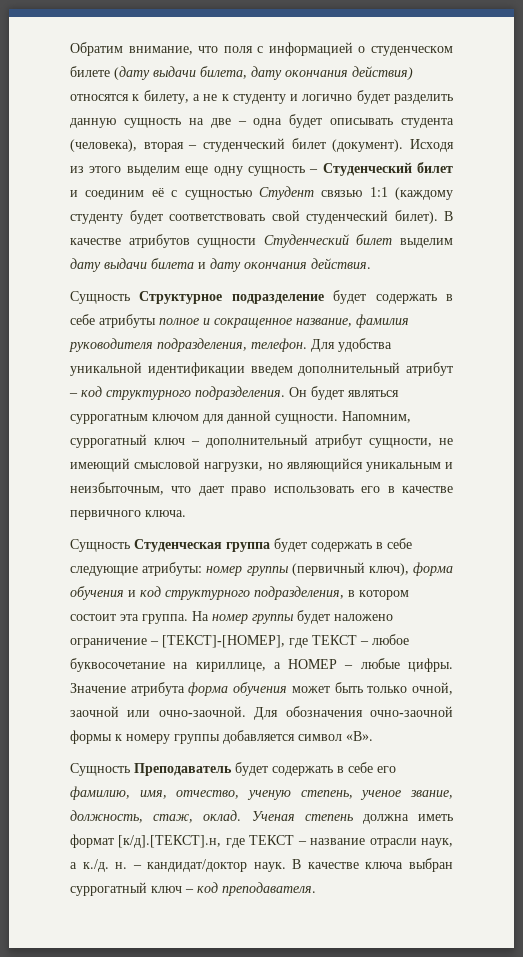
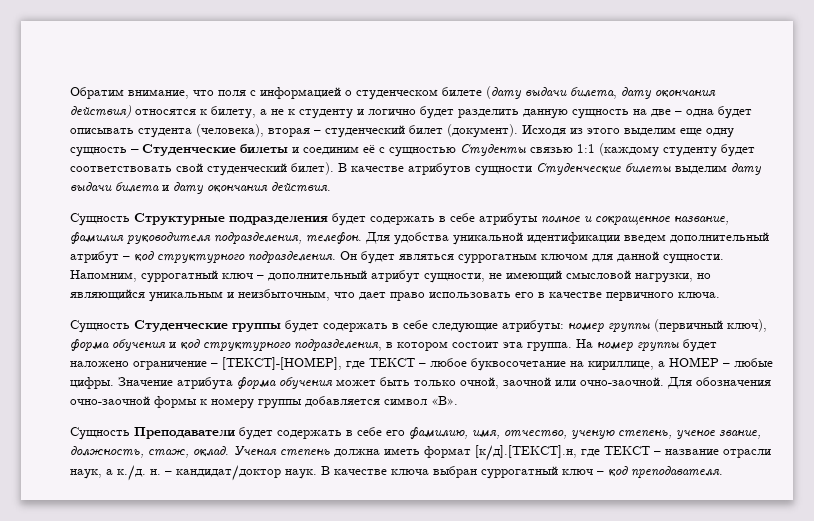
- Исходя из этого выделим еще одну сущность – Студенческий билет и соединим её с сущностью Студент связью 1:1 (каждому студенту будет соответствовать свой студенческий билет).
+ Исходя из этого выделим еще одну сущность – Студенческие билеты и соединим её с сущностью Студенты связью 1:1 (каждому студенту будет соответствовать свой студенческий билет).
- В качестве атрибутов сущности Студенческий билет выделим дату выдачи билета и дату окончания действия.
+ В качестве атрибутов сущности Студенческие билеты выделим дату выдачи билета и дату окончания действия.
- Сущность Структурное подразделение будет содержать в себе атрибуты полное и сокращенное название, фамилия руководителя подразделения, телефон.
+ Сущность Структурные подразделения будет содержать в себе атрибуты полное и сокращенное название, фамилия руководителя подразделения, телефон.
- Сущность Студенческая группа будет содержать в себе следующие атрибуты: номер группы (первичный ключ), форма обучения и код структурного подразделения, в котором состоит эта группа.
+ Сущность Студенческие группы будет содержать в себе следующие атрибуты: номер группы (первичный ключ), форма обучения и код структурного подразделения, в котором состоит эта группа.
- Сущность Преподаватель будет содержать в себе его фамилию, имя, отчество, ученую степень, ученое звание, должность, стаж, оклад.
+ Сущность Преподаватели будет содержать в себе его фамилию, имя, отчество, ученую степень, ученое звание, должность, стаж, оклад.

